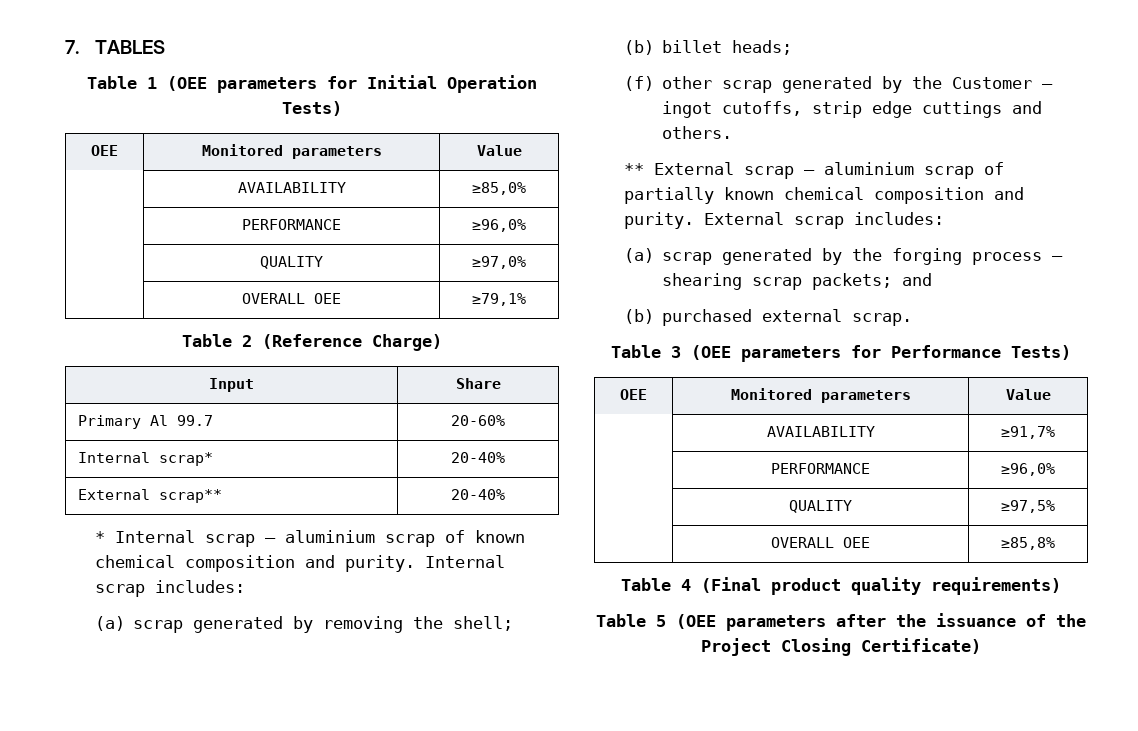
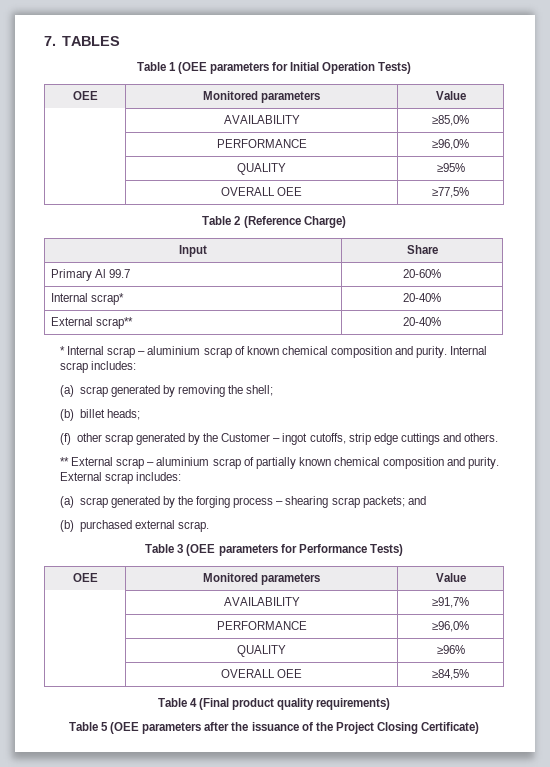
- | QUALITY | ≥97,0%
- | OVERALL OEE | ≥79,1%
+ | QUALITY | ≥95%
+ | OVERALL OEE | ≥77,5%
- | QUALITY | ≥97,5%
- | OVERALL OEE | ≥85,8%
+ | QUALITY | ≥96%
+ | OVERALL OEE | ≥84,5%

